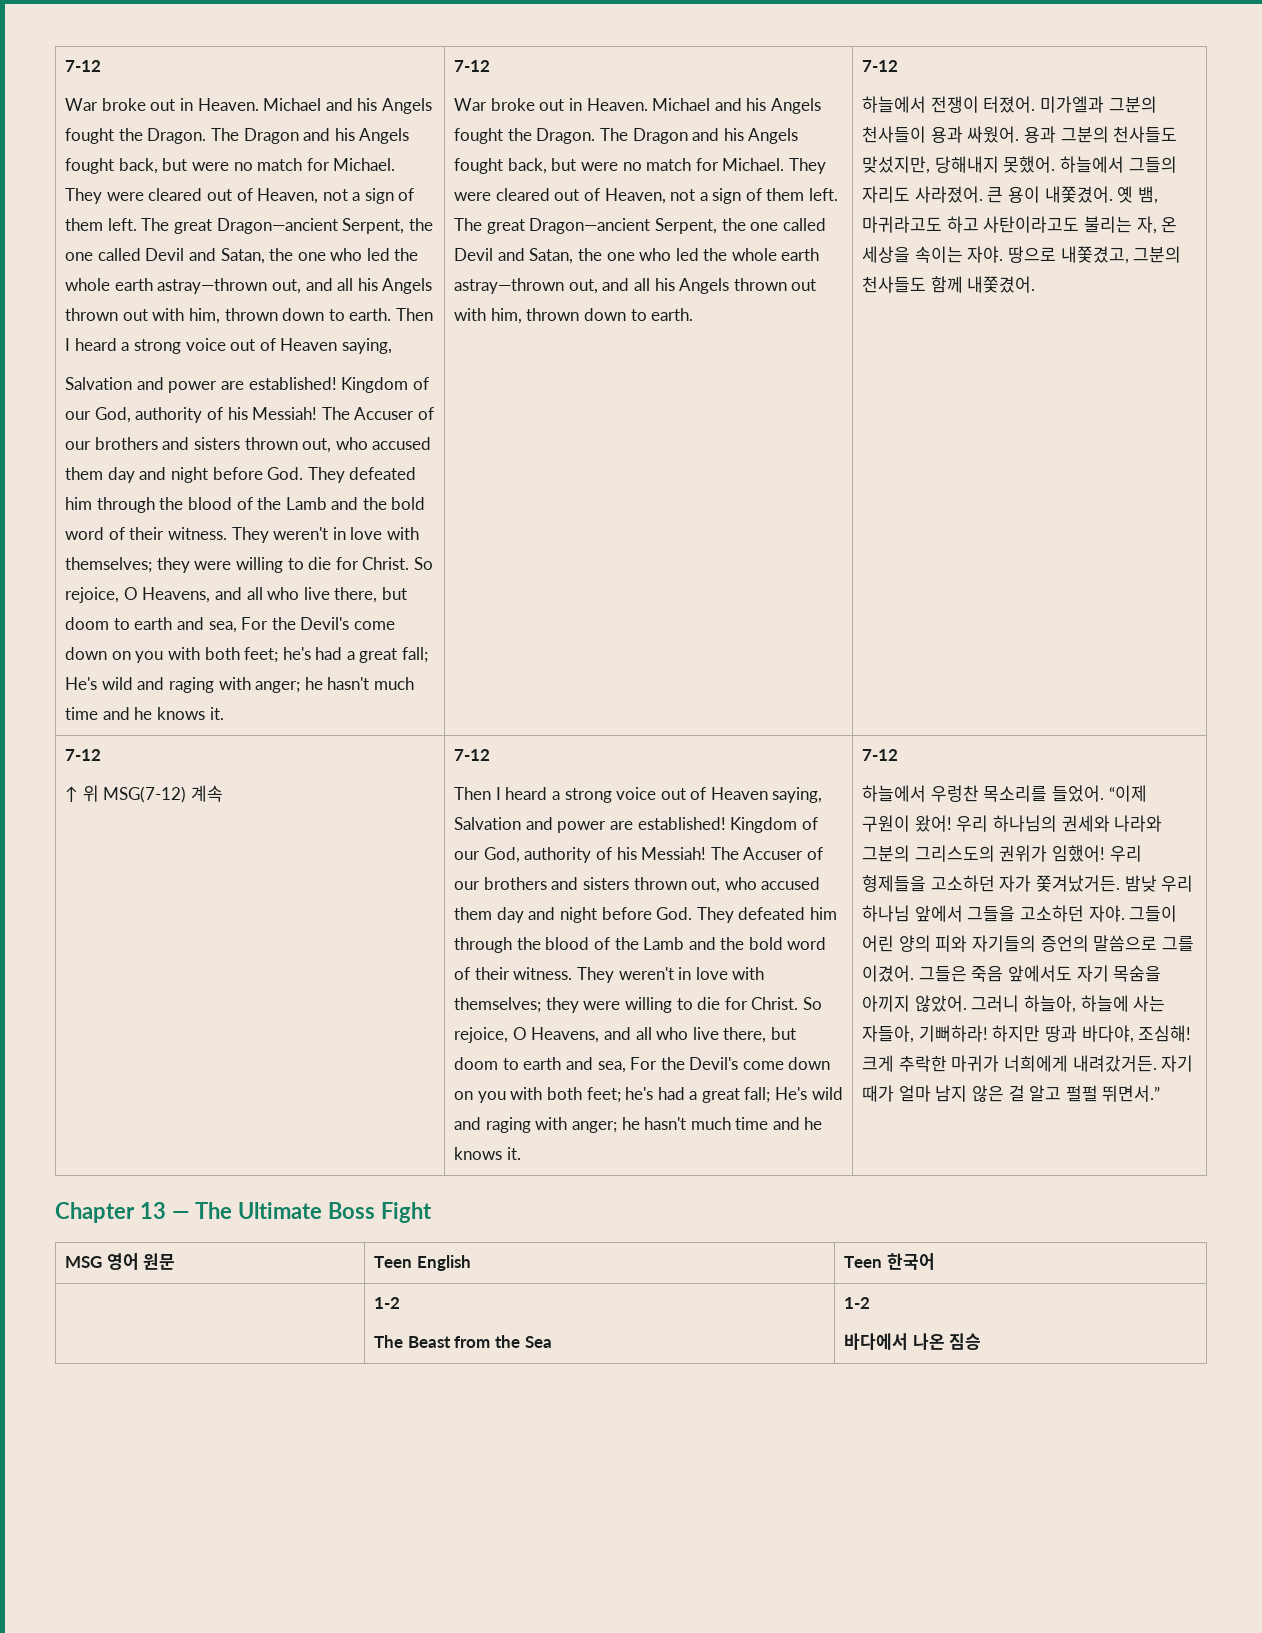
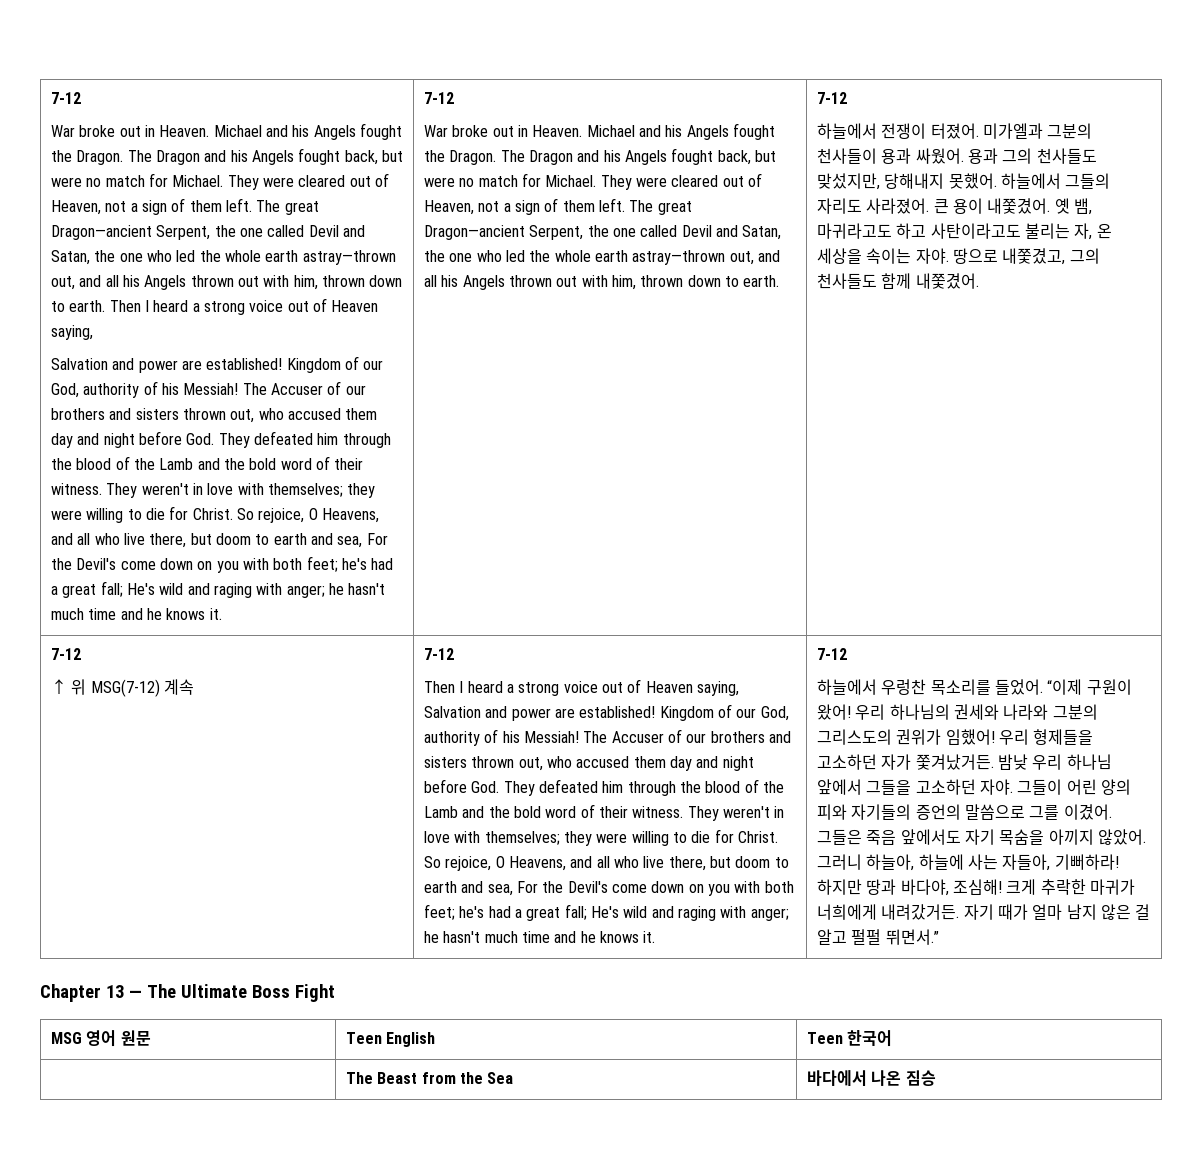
- 용과 그분의 천사들도 맞섰지만, 당해내지 못했어.
+ 용과 그의 천사들도 맞섰지만, 당해내지 못했어.
- 땅으로 내쫓겼고, 그분의 천사들도 함께 내쫓겼어.
+ 땅으로 내쫓겼고, 그의 천사들도 함께 내쫓겼어.
  MSG 영어 원문 | Teen English | Teen 한국어
- | 1-2
- The Beast from the Sea | 1-2
- 바다에서 나온 짐승
+ | The Beast from the Sea | 바다에서 나온 짐승

